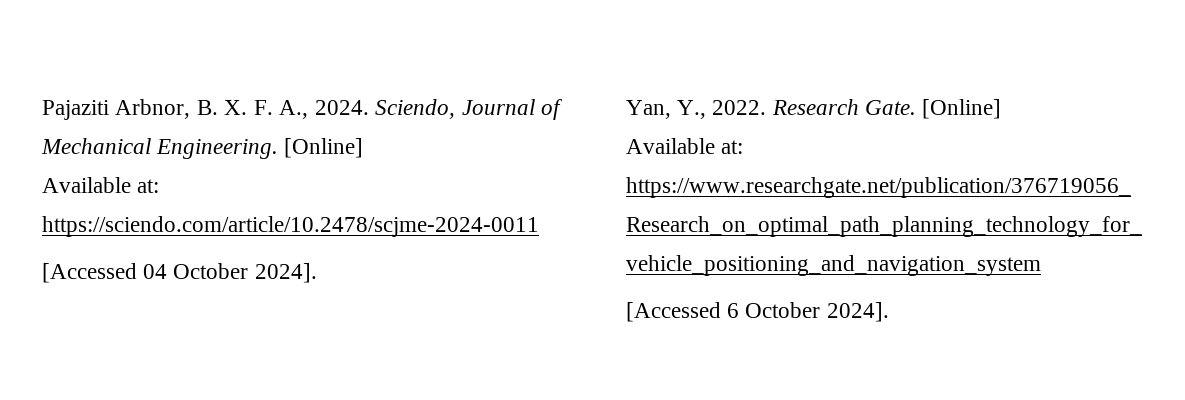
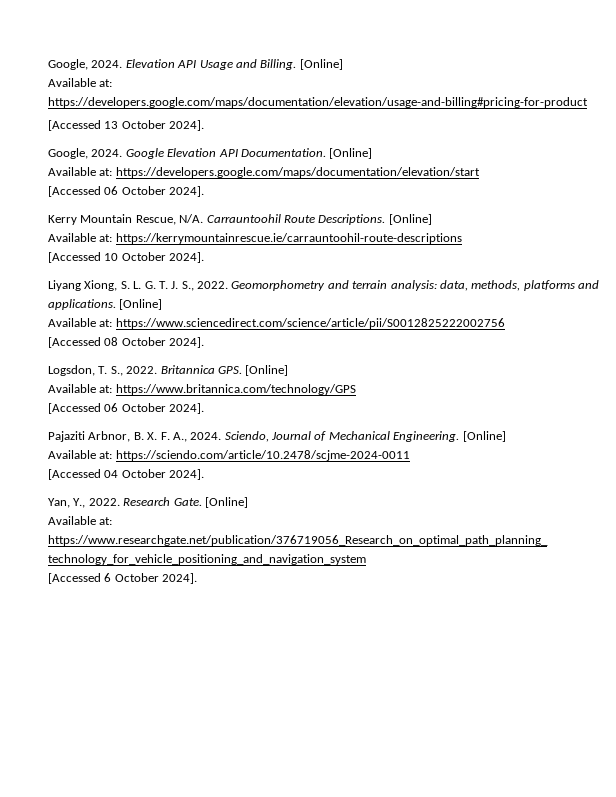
+ Google, 2024. Elevation API Usage and Billing. [Online]
+ Available at: https://developers.google.com/maps/documentation/elevation/usage-and-billing#pricing-for-product
+ [Accessed 13 October 2024].
+ Google, 2024. Google Elevation API Documentation. [Online]
+ Available at: https://developers.google.com/maps/documentation/elevation/start
+ [Accessed 06 October 2024].
+ Kerry Mountain Rescue, N/A. Carrauntoohil Route Descriptions. [Online]
+ Available at: https://kerrymountainrescue.ie/carrauntoohil-route-descriptions
+ [Accessed 10 October 2024].
+ Liyang Xiong, S. L. G. T. J. S., 2022. Geomorphometry and terrain analysis: data, methods, platforms and applications. [Online]
+ Available at: https://www.sciencedirect.com/science/article/pii/S0012825222002756
+ [Accessed 08 October 2024].
+ Logsdon, T. S., 2022. Britannica GPS. [Online]
+ Available at: https://www.britannica.com/technology/GPS
+ [Accessed 06 October 2024].

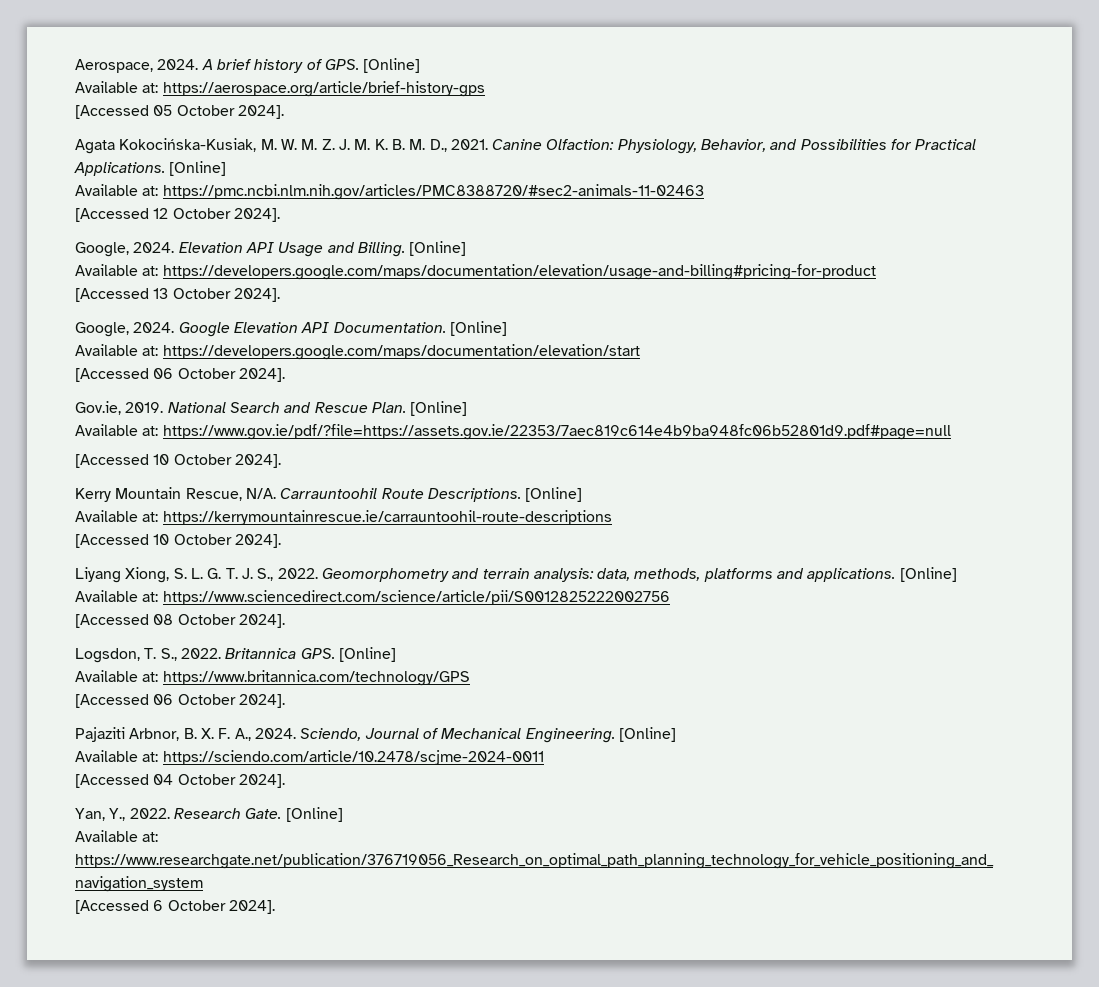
+ Aerospace, 2024. A brief history of GPS. [Online]
+ Available at: https://aerospace.org/article/brief-history-gps
+ [Accessed 05 October 2024].
+ Agata Kokocińska-Kusiak, M. W. M. Z. J. M. K. B. M. D., 2021. Canine Olfaction: Physiology, Behavior, and Possibilities for Practical Applications. [Online]
+ Available at: https://pmc.ncbi.nlm.nih.gov/articles/PMC8388720/#sec2-animals-11-02463
+ [Accessed 12 October 2024].
+ Gov.ie, 2019. National Search and Rescue Plan. [Online]
+ Available at: https://www.gov.ie/pdf/?file=https://assets.gov.ie/22353/7aec819c614e4b9ba948fc06b52801d9.pdf#page=null
+ [Accessed 10 October 2024].

